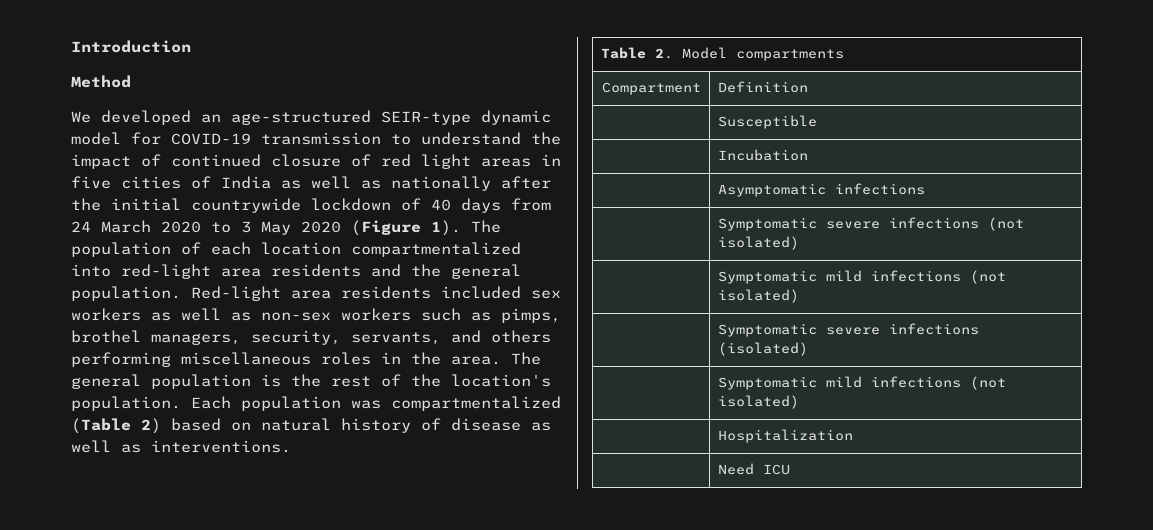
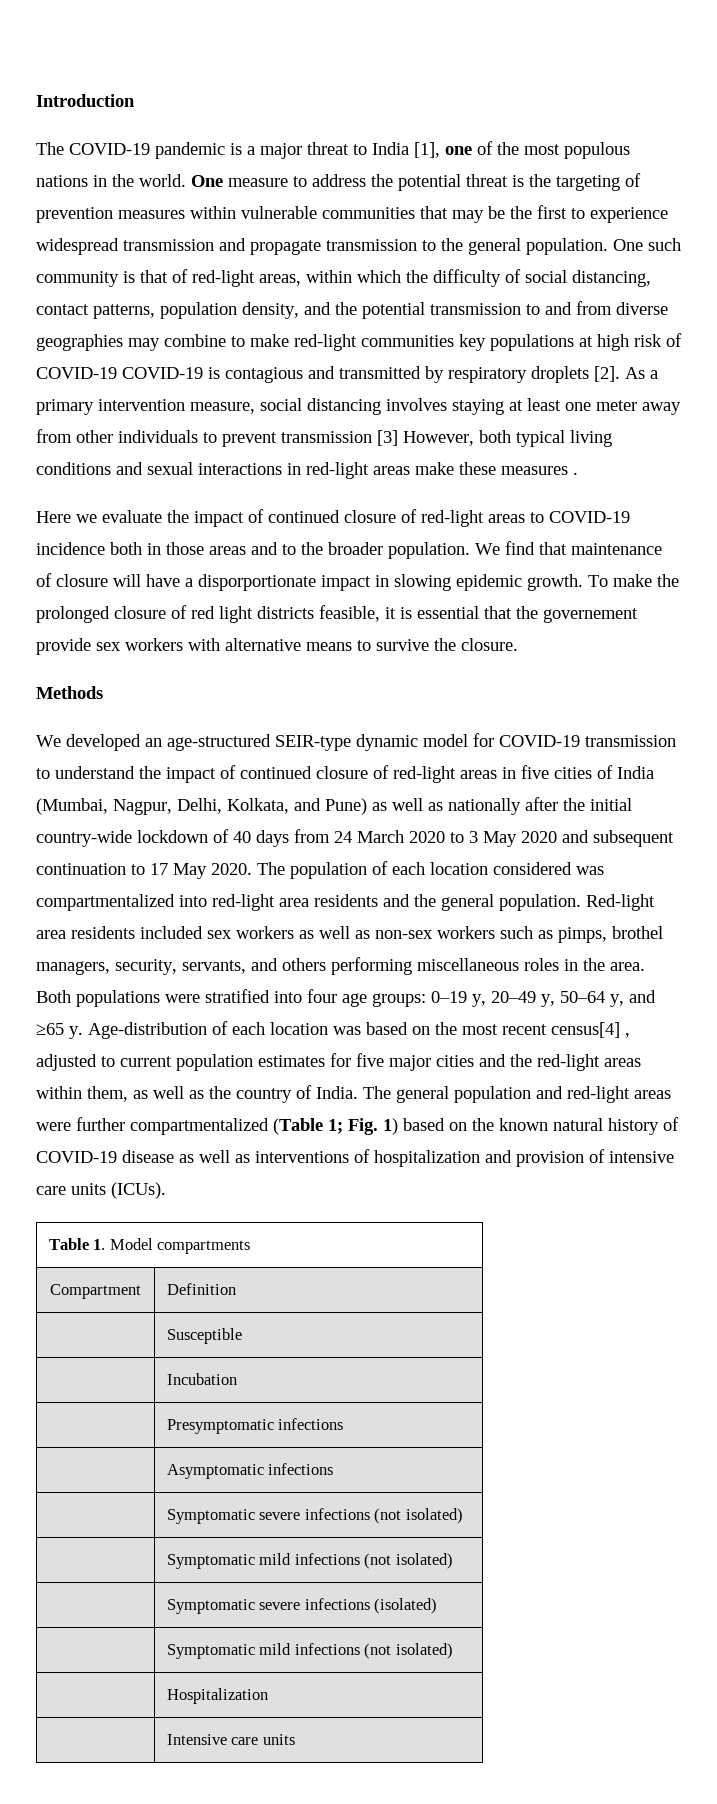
- Method
+ The COVID-19 pandemic is a major threat to India [1], one of the most populous nations in the world. One measure to address the potential threat is the targeting of prevention measures within vulnerable communities that may be the first to experience widespread transmission and propagate transmission to the general population. One such community is that of red-light areas, within which the difficulty of social distancing, contact patterns, population density, and the potential transmission to and from diverse geographies may combine to make red-light communities key populations at high risk of COVID-19 COVID-19 is contagious and transmitted by respiratory droplets [2]. As a primary intervention measure, social distancing involves staying at least one meter away from other individuals to prevent transmission [3] However, both typical living conditions and sexual interactions in red-light areas make these measures .
+ Here we evaluate the impact of continued closure of red-light areas to COVID-19 incidence both in those areas and to the broader population. We find that maintenance of closure will have a disporportionate impact in slowing epidemic growth. To make the prolonged closure of red light districts feasible, it is essential that the governement provide sex workers with alternative means to survive the closure.
+ Methods
- We developed an age-structured SEIR-type dynamic model for COVID-19 transmission to understand the impact of continued closure of red light areas in five cities of India as well as nationally after the initial countrywide lockdown of 40 days from 24 March 2020 to 3 May 2020 (Figure 1).
+ We developed an age-structured SEIR-type dynamic model for COVID-19 transmission to understand the impact of continued closure of red-light areas in five cities of India (Mumbai, Nagpur, Delhi, Kolkata, and Pune) as well as nationally after the initial country-wide lockdown of 40 days from 24 March 2020 to 3 May 2020 and subsequent continuation to 17 May 2020.
- The population of each location compartmentalized into red-light area residents and the general population.
+ The population of each location considered was compartmentalized into red-light area residents and the general population.
- The general population is the rest of the location's population. Each population was compartmentalized (Table 2) based on natural history of disease as well as interventions.
+ Both populations were stratified into four age groups: 0–19 y, 20–49 y, 50–64 y, and ≥65 y. Age-distribution of each location was based on the most recent census[4] , adjusted to current population estimates for five major cities and the red-light areas within them, as well as the country of India. The general population and red-light areas were further compartmentalized (Table 1; Fig. 1) based on the known natural history of COVID-19 disease as well as interventions of hospitalization and provision of intensive care units (ICUs).
- Table 2. Model compartments
+ Table 1. Model compartments
+ | Presymptomatic infections
- | Need ICU
+ | Intensive care units

